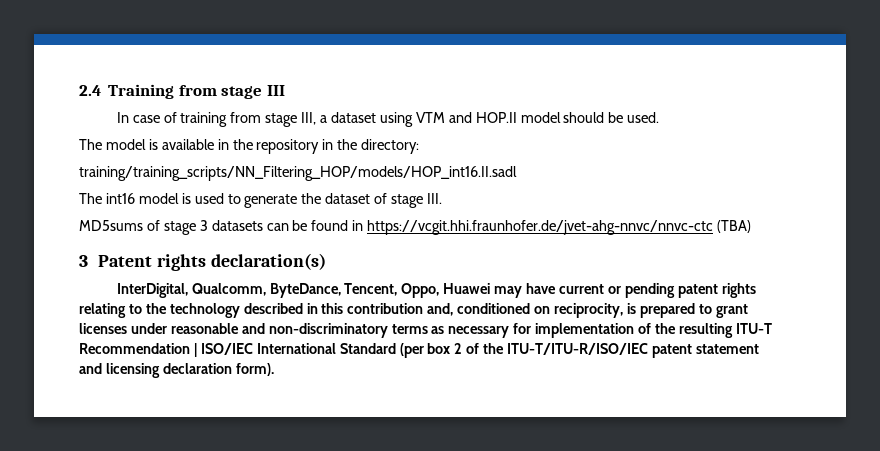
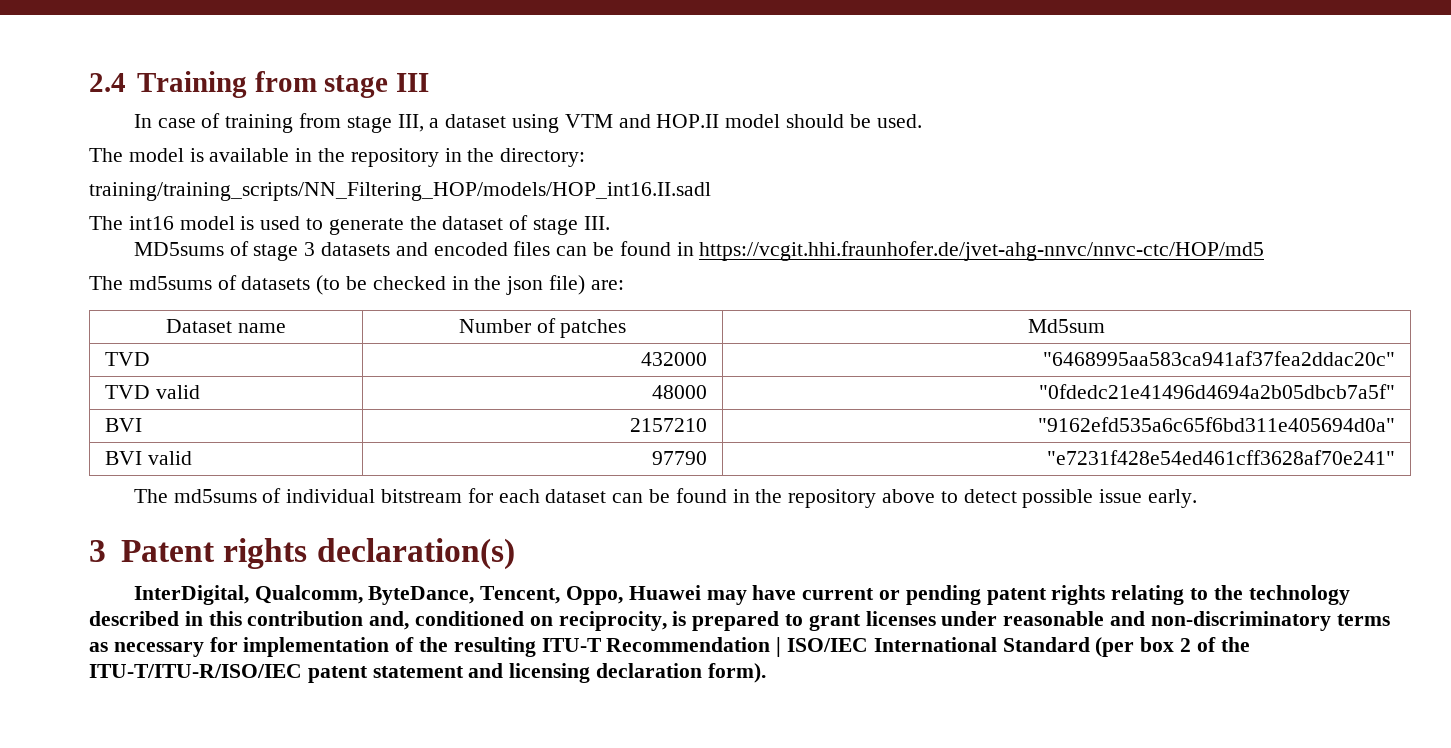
- MD5sums of stage 3 datasets can be found in https://vcgit.hhi.fraunhofer.de/jvet-ahg-nnvc/nnvc-ctc (TBA)
+ MD5sums of stage 3 datasets and encoded files can be found in https://vcgit.hhi.fraunhofer.de/jvet-ahg-nnvc/nnvc-ctc/HOP/md5
+ The md5sums of datasets (to be checked in the json file) are:
+ Dataset name | Number of patches | Md5sum
+ TVD | 432000 | "6468995aa583ca941af37fea2ddac20c"
+ TVD valid | 48000 | "0fdedc21e41496d4694a2b05dbcb7a5f"
+ BVI | 2157210 | "9162efd535a6c65f6bd311e405694d0a"
+ BVI valid | 97790 | "e7231f428e54ed461cff3628af70e241"
+ The md5sums of individual bitstream for each dataset can be found in the repository above to detect possible issue early.

